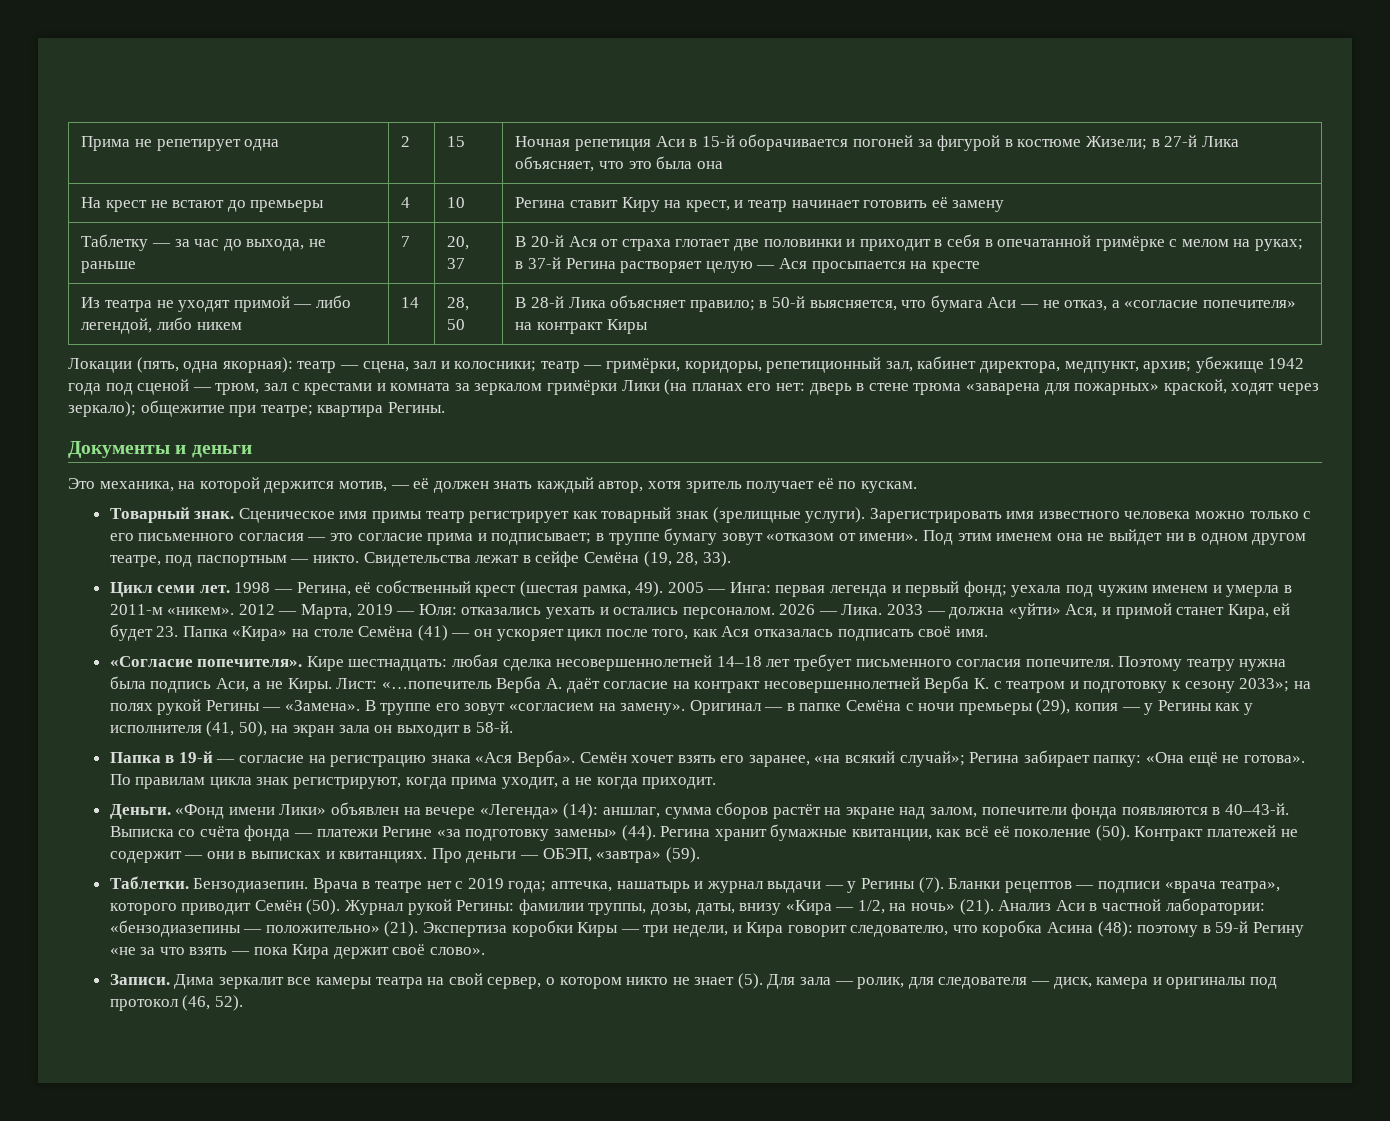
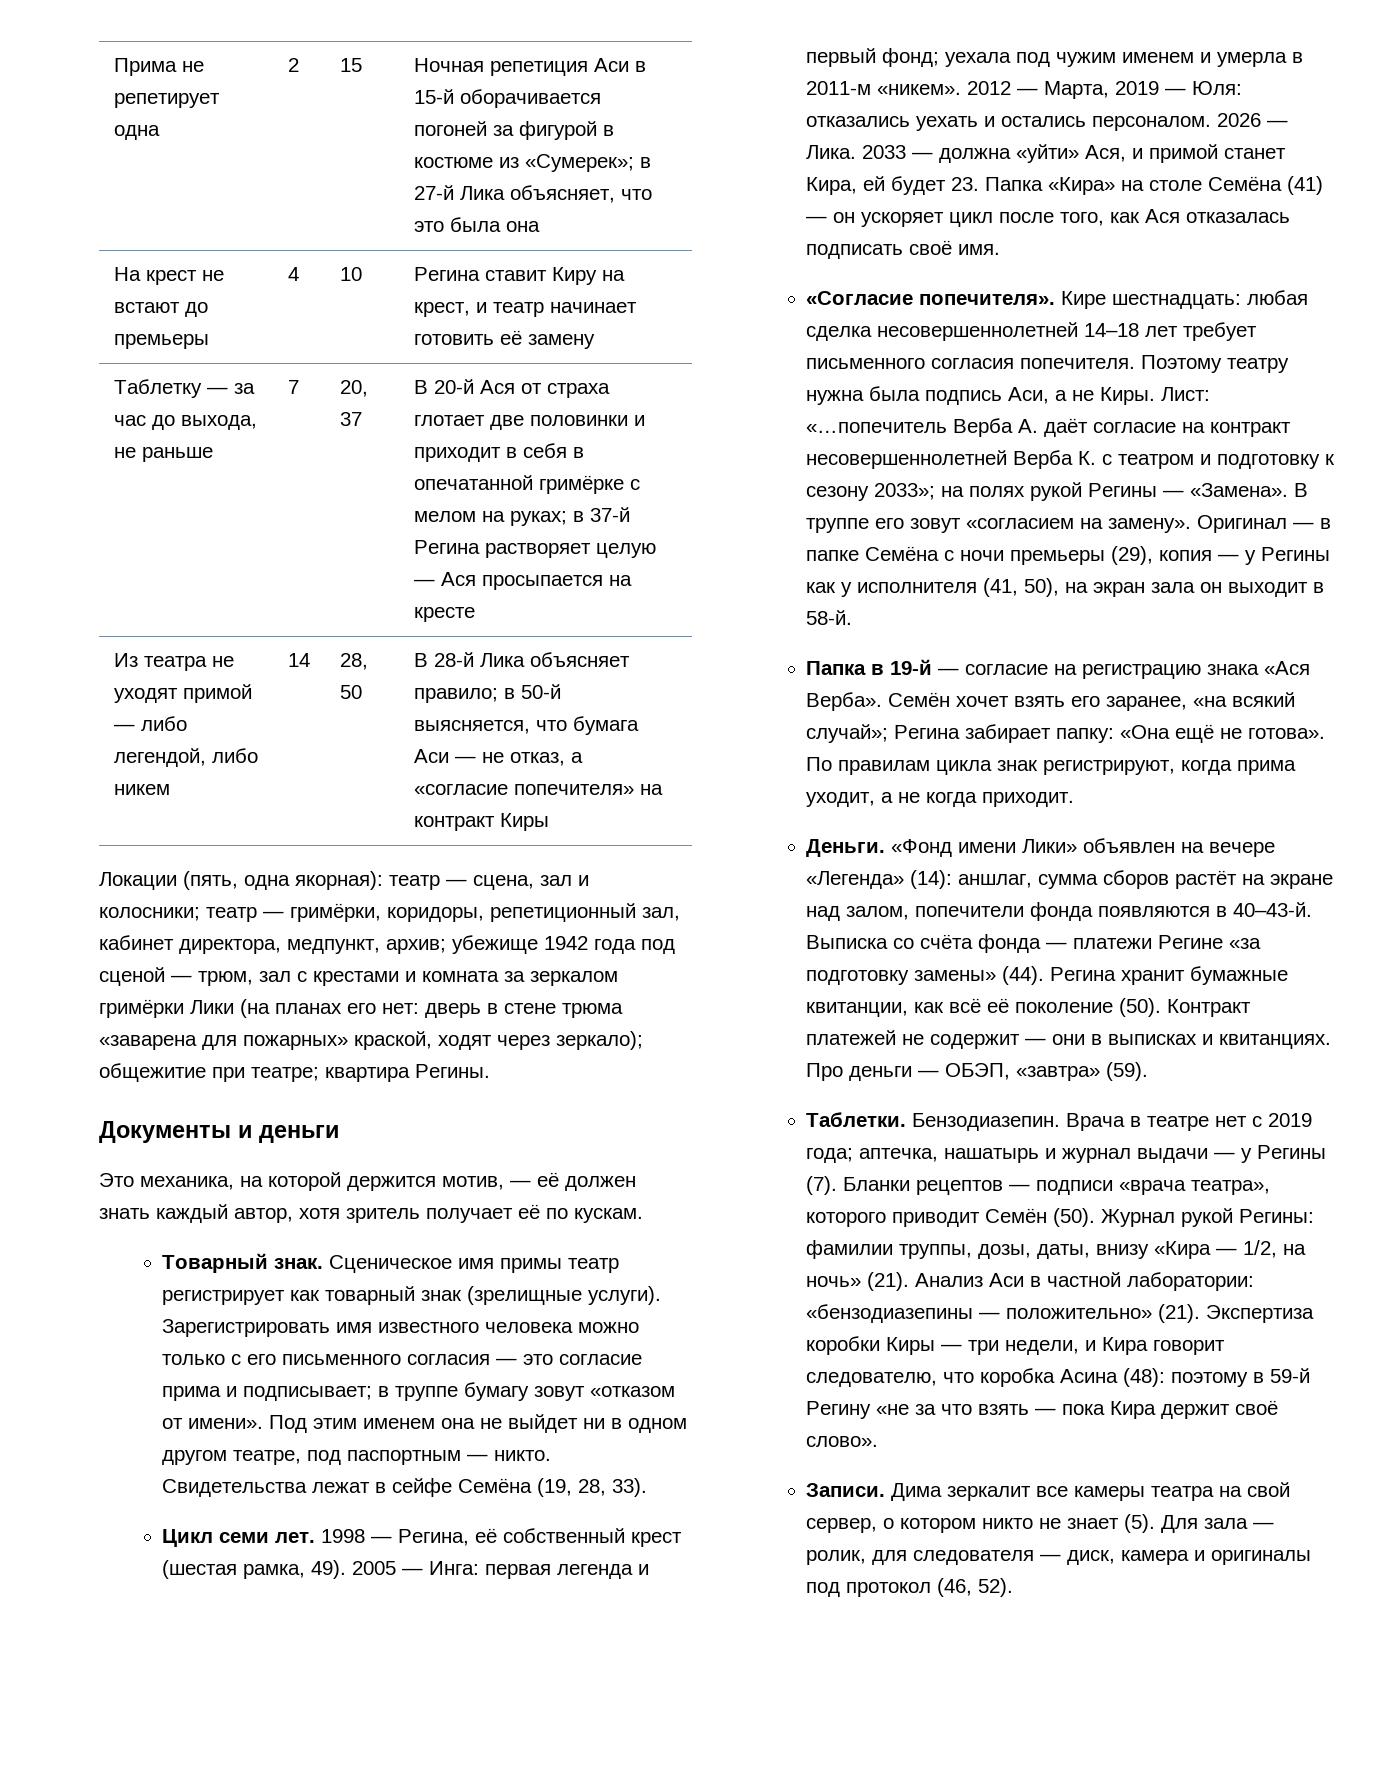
- Прима не репетирует одна | 2 | 15 | Ночная репетиция Аси в 15-й оборачивается погоней за фигурой в костюме Жизели; в 27-й Лика объясняет, что это была она
+ Прима не репетирует одна | 2 | 15 | Ночная репетиция Аси в 15-й оборачивается погоней за фигурой в костюме из «Сумерек»; в 27-й Лика объясняет, что это была она

